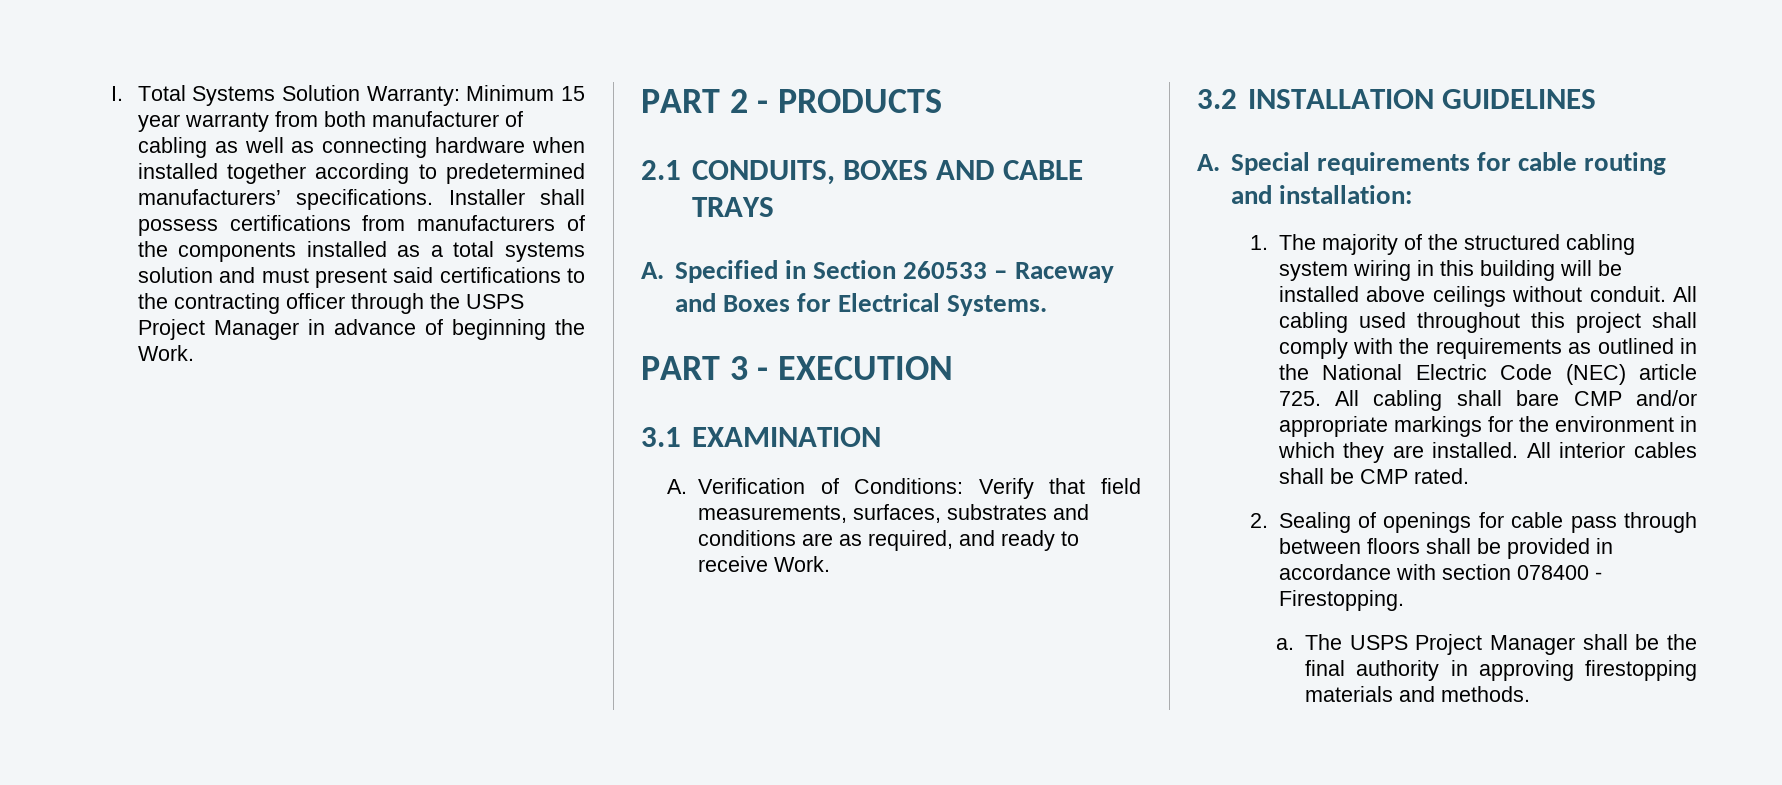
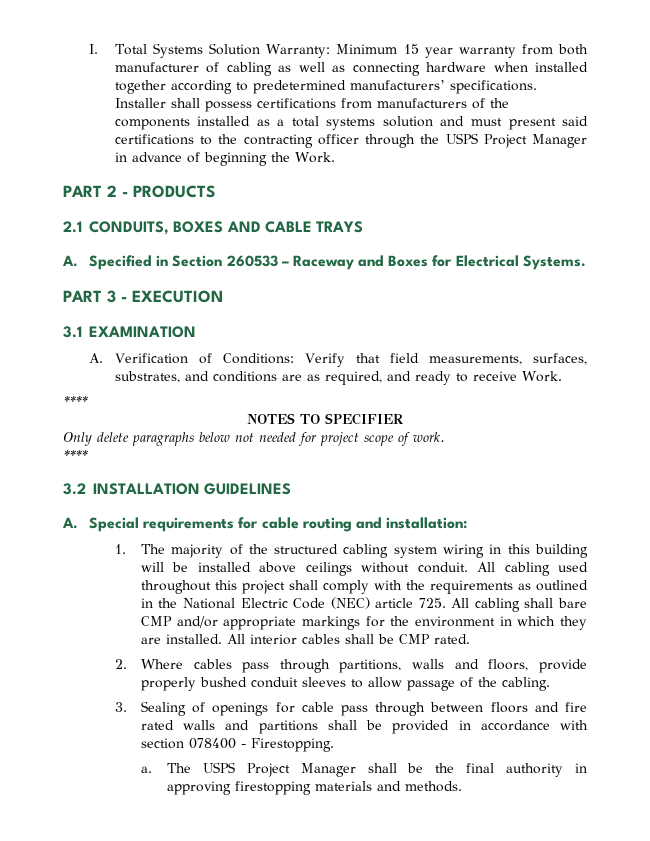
- A. Verification of Conditions: Verify that field measurements, surfaces, substrates and conditions are as required, and ready to receive Work.
+ A. Verification of Conditions: Verify that field measurements, surfaces, substrates, and conditions are as required, and ready to receive Work.
+ ****
+ NOTES TO SPECIFIER
+ Only delete paragraphs below not needed for project scope of work.
+ ****
- 2. Sealing of openings for cable pass through between floors shall be provided in accordance with section 078400 - Firestopping.
+ 2. Where cables pass through partitions, walls and floors, provide properly bushed conduit sleeves to allow passage of the cabling.
+ 3. Sealing of openings for cable pass through between floors and fire rated walls and partitions shall be provided in accordance with section 078400 - Firestopping.

